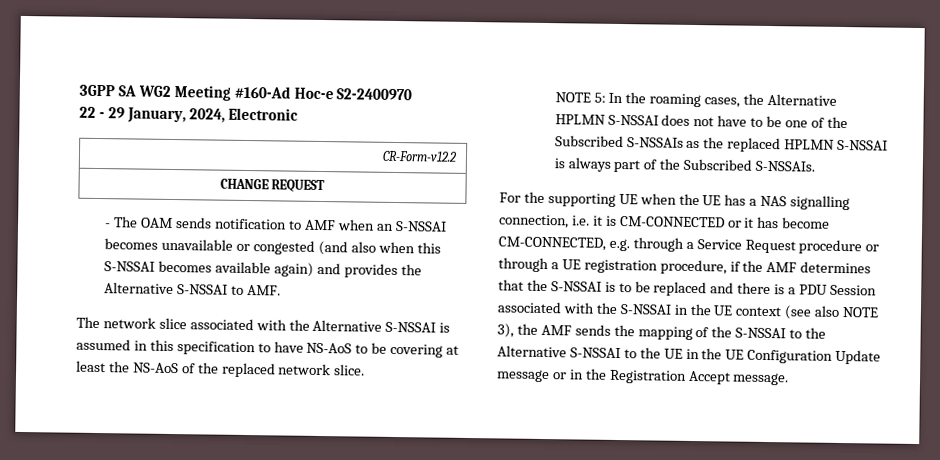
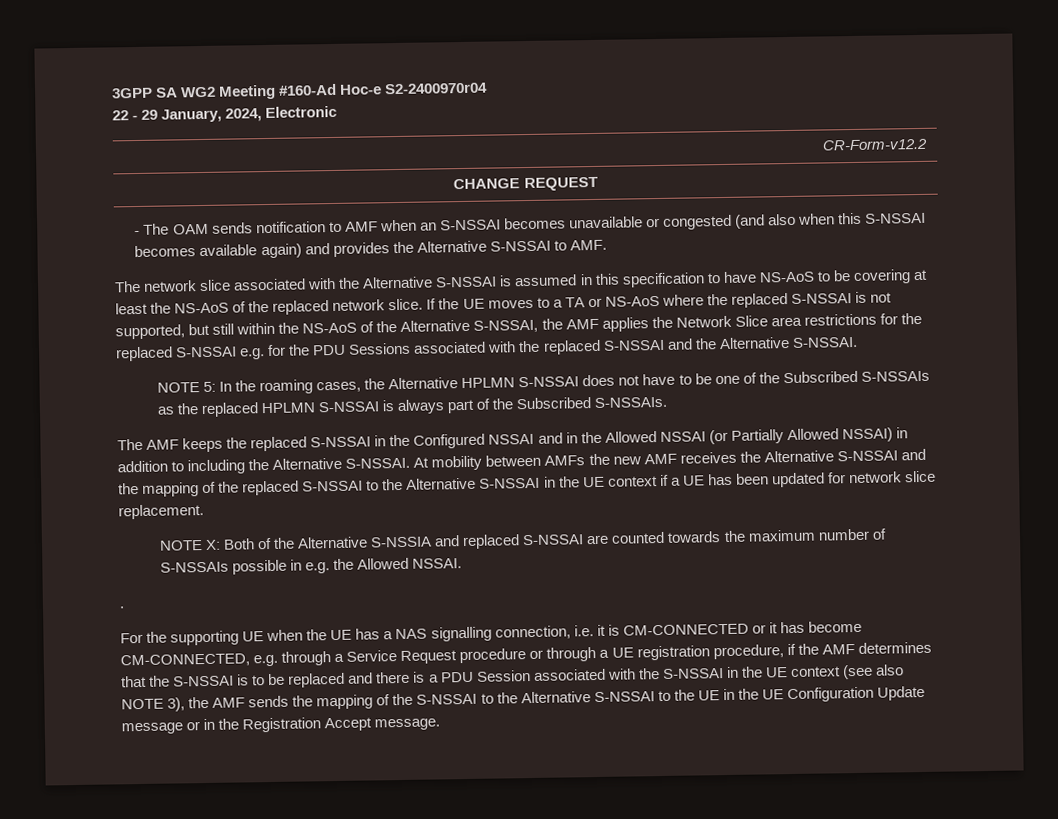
- 3GPP SA WG2 Meeting #160-Ad Hoc-e S2-2400970
+ 3GPP SA WG2 Meeting #160-Ad Hoc-e S2-2400970r04
+ If the UE moves to a TA or NS-AoS where the replaced S-NSSAI is not supported, but still within the NS-AoS of the Alternative S-NSSAI, the AMF applies the Network Slice area restrictions for the replaced S-NSSAI e.g. for the PDU Sessions associated with the replaced S-NSSAI and the Alternative S-NSSAI.
+ The AMF keeps the replaced S-NSSAI in the Configured NSSAI and in the Allowed NSSAI (or Partially Allowed NSSAI) in addition to including the Alternative S-NSSAI. At mobility between AMFs the new AMF receives the Alternative S-NSSAI and the mapping of the replaced S-NSSAI to the Alternative S-NSSAI in the UE context if a UE has been updated for network slice replacement.
+ NOTE X: Both of the Alternative S-NSSIA and replaced S-NSSAI are counted towards the maximum number of S-NSSAIs possible in e.g. the Allowed NSSAI.
+ .

